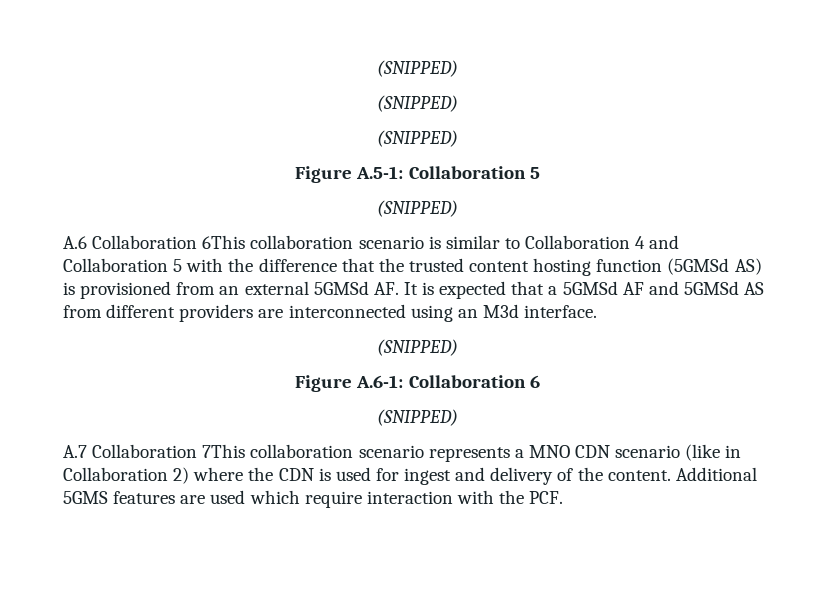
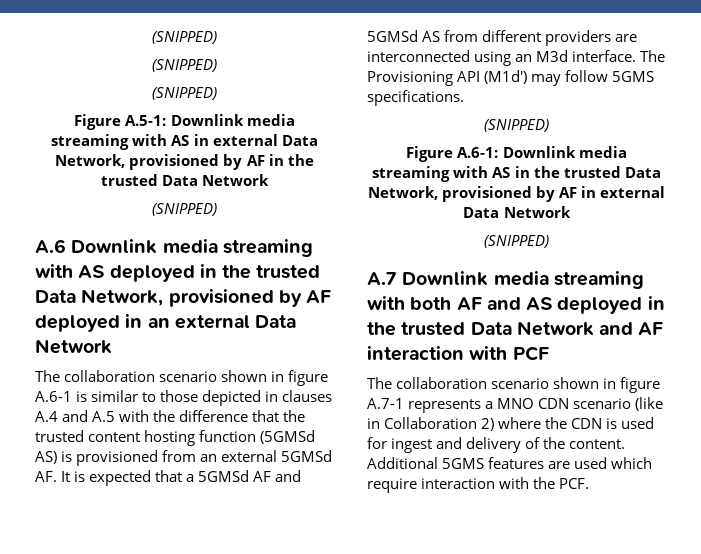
- Figure A.5-1: Collaboration 5
+ Figure A.5-1: Downlink media streaming with AS in external Data Network, provisioned by AF in the trusted Data Network
  (SNIPPED)
- A.6 Collaboration 6This collaboration scenario is similar to Collaboration 4 and Collaboration 5 with the difference that the trusted content hosting function (5GMSd AS) is provisioned from an external 5GMSd AF. It is expected that a 5GMSd AF and 5GMSd AS from different providers are interconnected using an M3d interface.
+ A.6 Downlink media streaming with AS deployed in the trusted Data Network, provisioned by AF deployed in an external Data Network
+ The collaboration scenario shown in figure A.6-1 is similar to those depicted in clauses A.4 and A.5 with the difference that the trusted content hosting function (5GMSd AS) is provisioned from an external 5GMSd AF. It is expected that a 5GMSd AF and 5GMSd AS from different providers are interconnected using an M3d interface. The Provisioning API (M1d′) may follow 5GMS specifications.
  (SNIPPED)
- Figure A.6-1: Collaboration 6
+ Figure A.6-1: Downlink media streaming with AS in the trusted Data Network, provisioned by AF in external Data Network
  (SNIPPED)
- A.7 Collaboration 7This collaboration scenario represents a MNO CDN scenario (like in Collaboration 2) where the CDN is used for ingest and delivery of the content.
+ A.7 Downlink media streaming with both AF and AS deployed in the trusted Data Network and AF interaction with PCF
+ The collaboration scenario shown in figure A.7-1 represents a MNO CDN scenario (like in Collaboration 2) where the CDN is used for ingest and delivery of the content.

